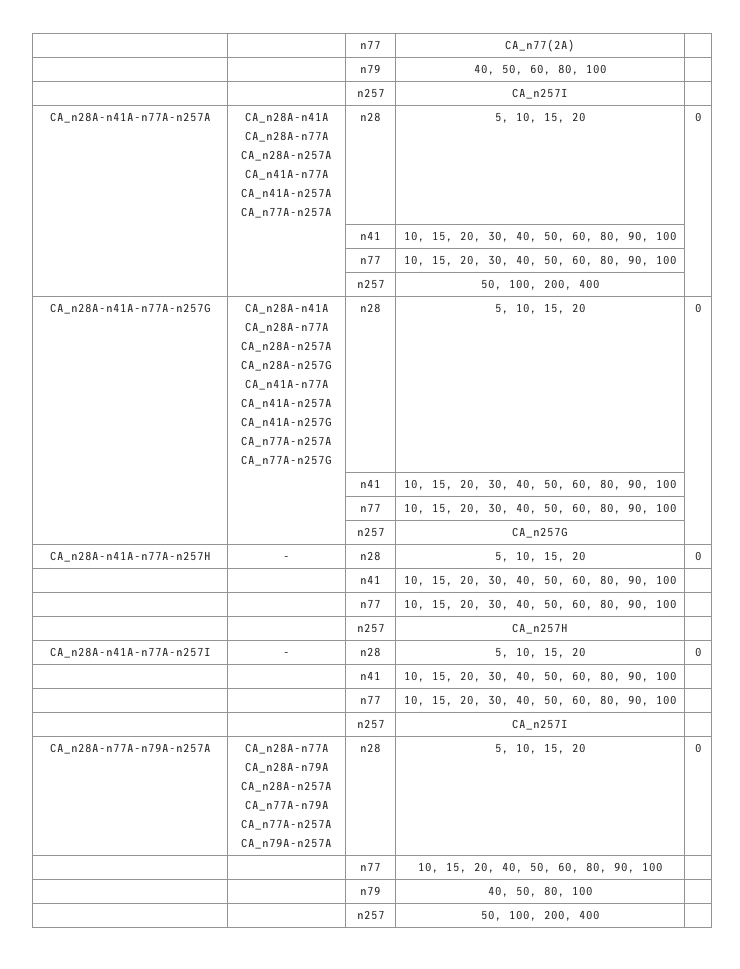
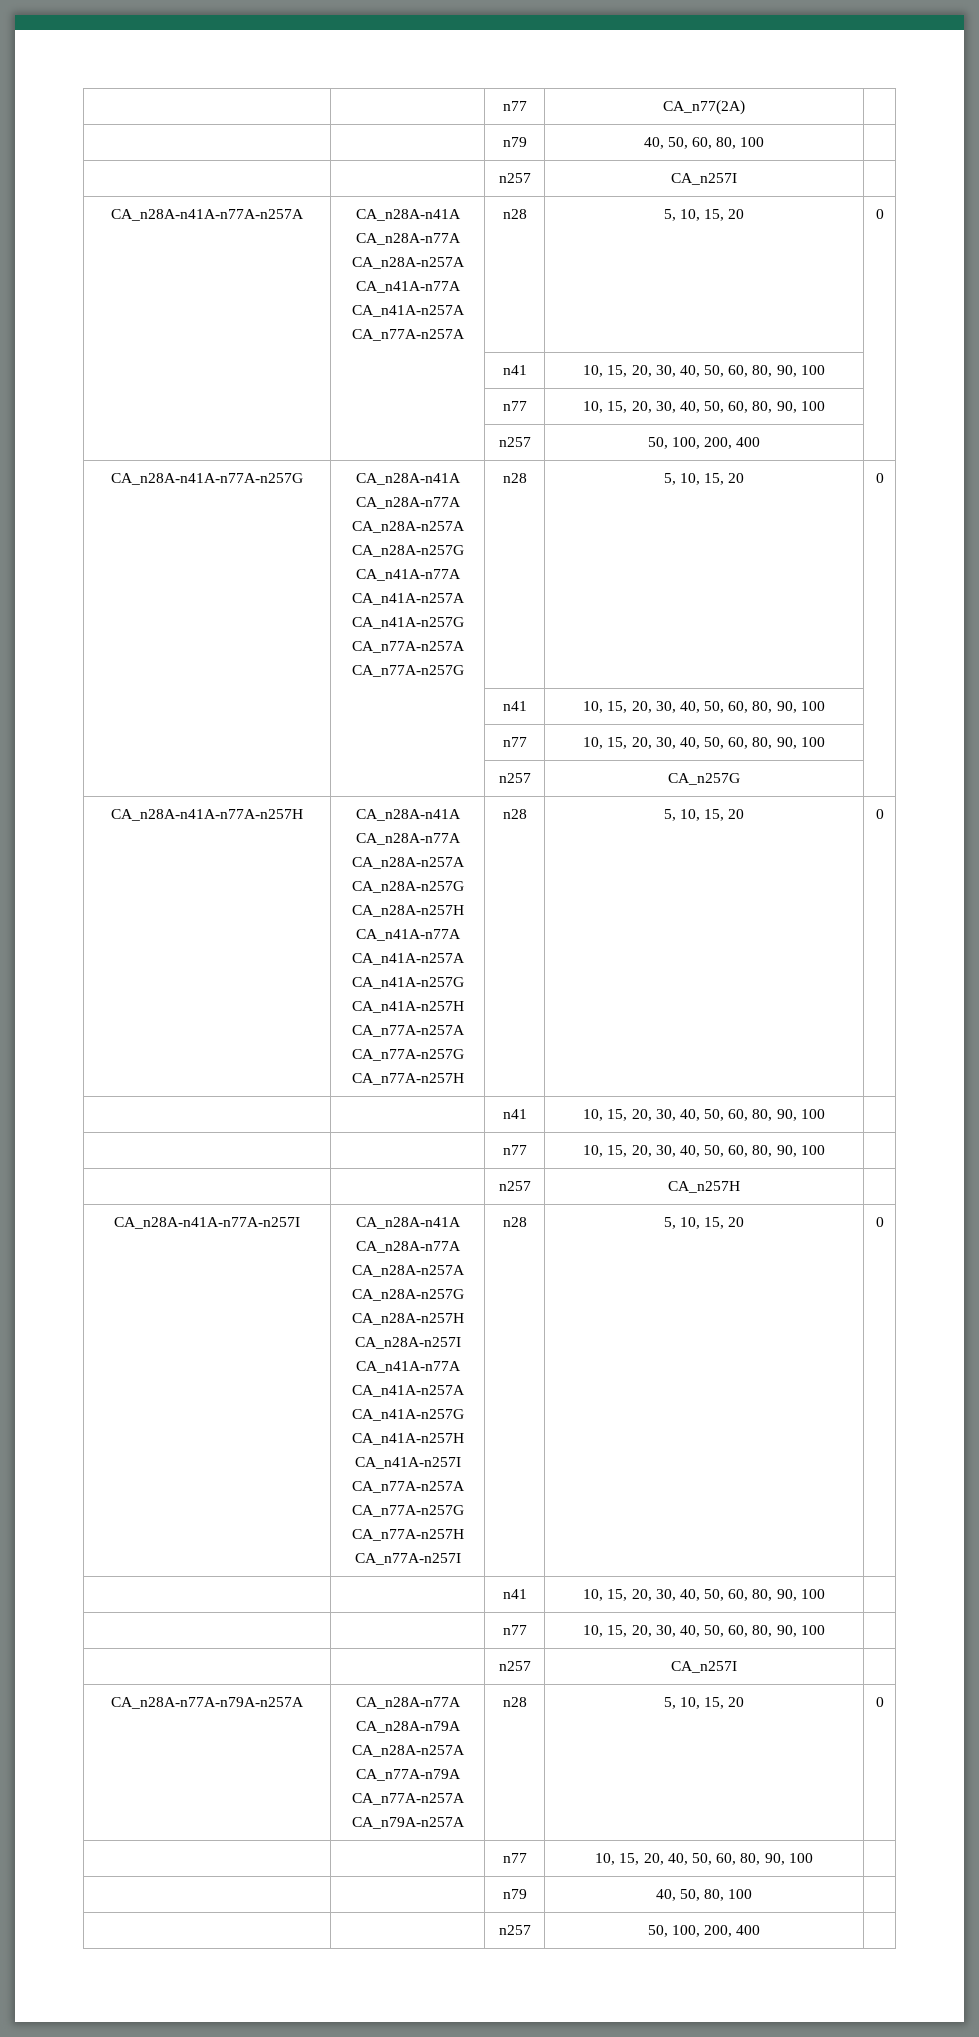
- CA_n28A-n41A-n77A-n257H | - | n28 | 5, 10, 15, 20 | 0
+ CA_n28A-n41A-n77A-n257H | CA_n28A-n41A
+ CA_n28A-n77A
+ CA_n28A-n257A
+ CA_n28A-n257G
+ CA_n28A-n257H
+ CA_n41A-n77A
+ CA_n41A-n257A
+ CA_n41A-n257G
+ CA_n41A-n257H
+ CA_n77A-n257A
+ CA_n77A-n257G
+ CA_n77A-n257H | n28 | 5, 10, 15, 20 | 0
- CA_n28A-n41A-n77A-n257I | - | n28 | 5, 10, 15, 20 | 0
+ CA_n28A-n41A-n77A-n257I | CA_n28A-n41A
+ CA_n28A-n77A
+ CA_n28A-n257A
+ CA_n28A-n257G
+ CA_n28A-n257H
+ CA_n28A-n257I
+ CA_n41A-n77A
+ CA_n41A-n257A
+ CA_n41A-n257G
+ CA_n41A-n257H
+ CA_n41A-n257I
+ CA_n77A-n257A
+ CA_n77A-n257G
+ CA_n77A-n257H
+ CA_n77A-n257I | n28 | 5, 10, 15, 20 | 0

